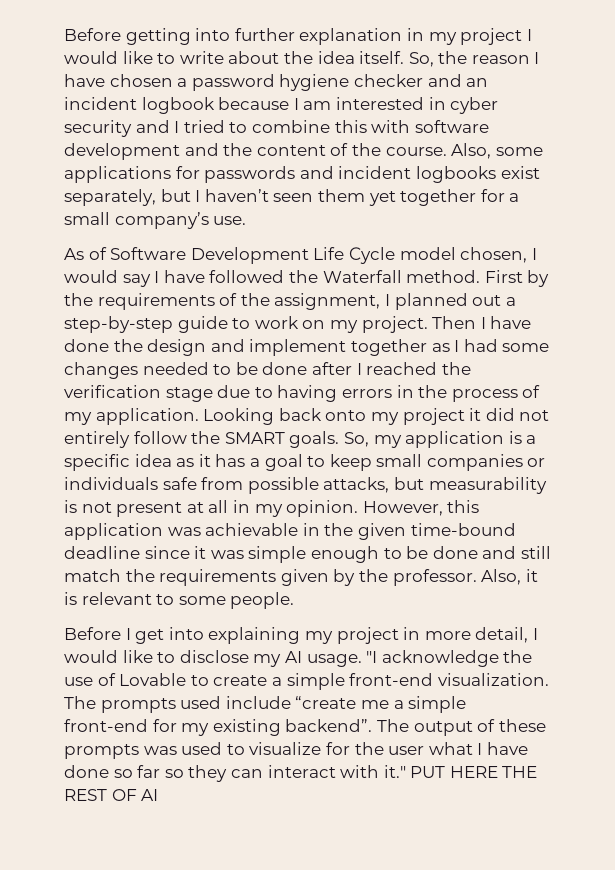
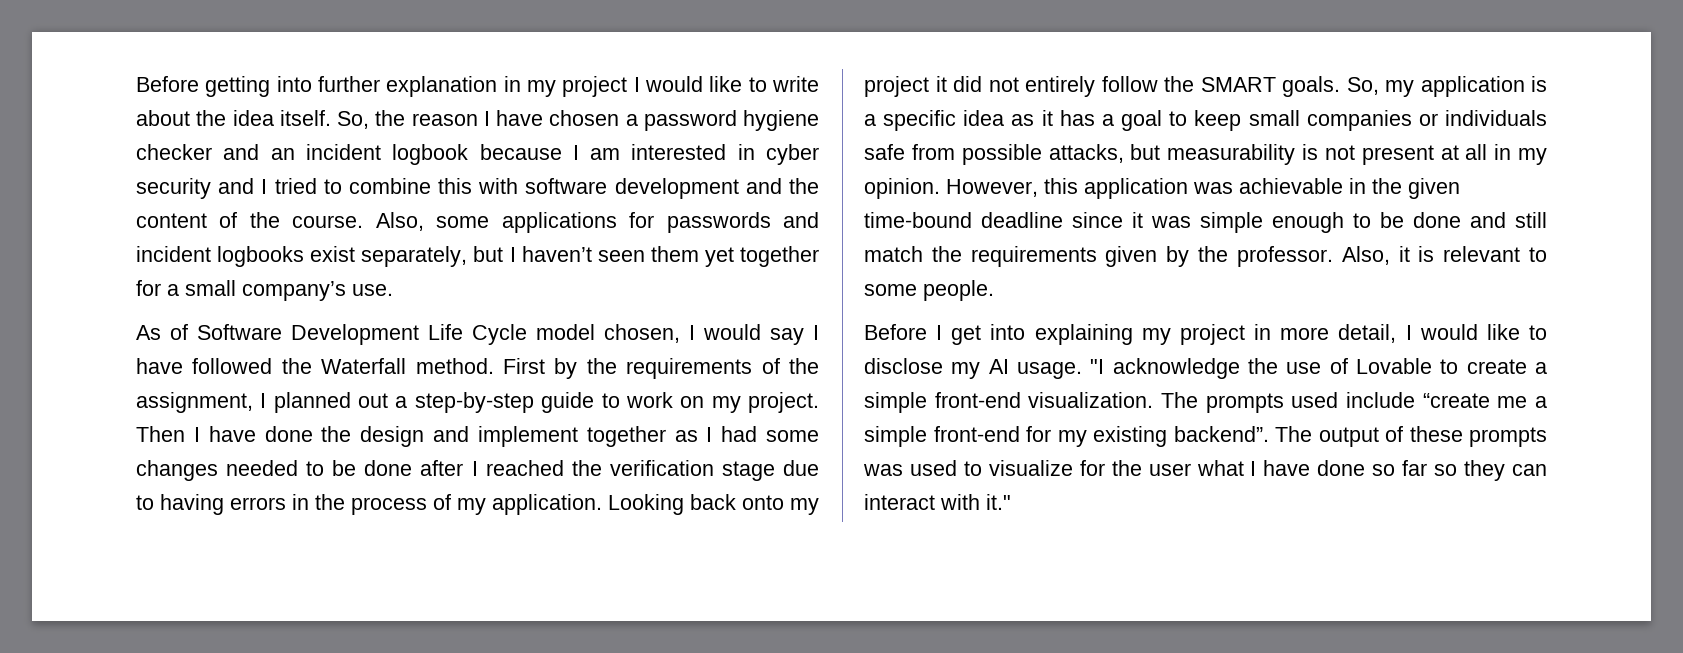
- PUT HERE THE REST OF AI

